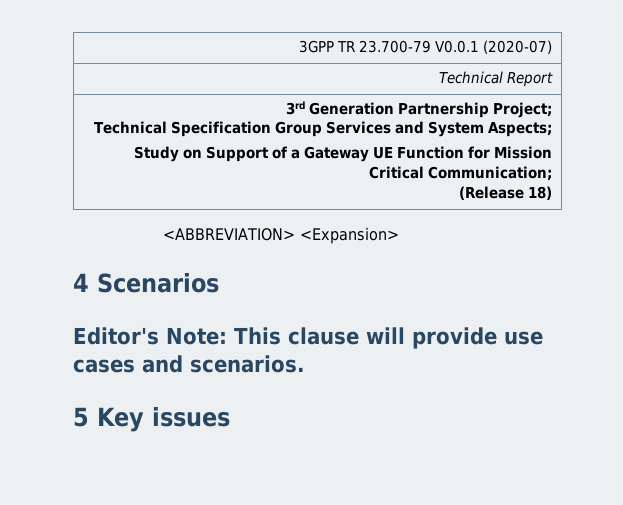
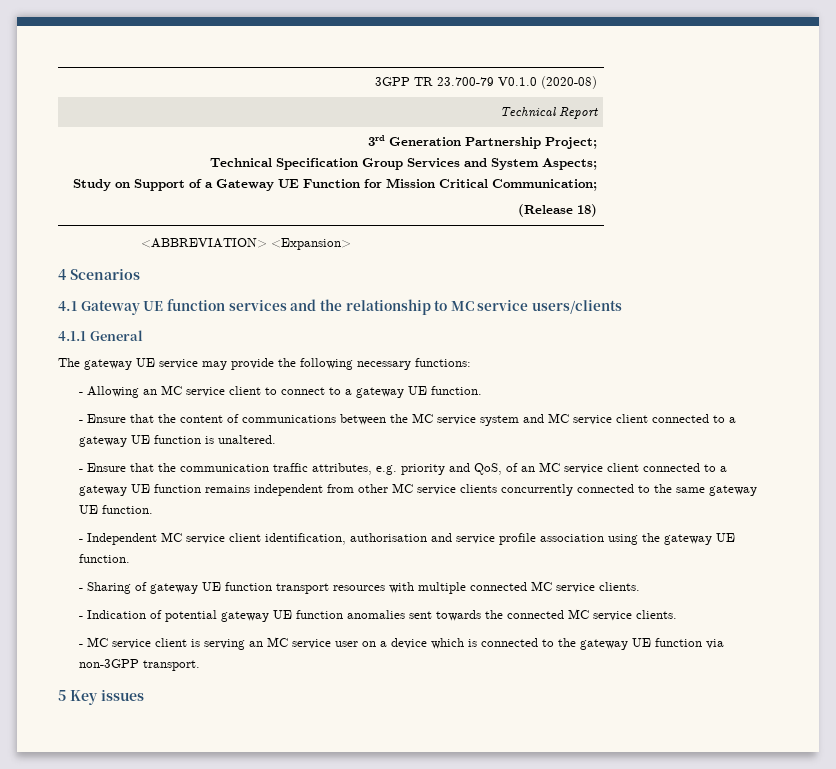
- 3GPP TR 23.700-79 V0.0.1 (2020-07)
+ 3GPP TR 23.700-79 V0.1.0 (2020-08)
- Editor's Note: This clause will provide use cases and scenarios.
+ 4.1 Gateway UE function services and the relationship to MC service users/clients
+ 4.1.1 General
+ The gateway UE service may provide the following necessary functions:
+ - Allowing an MC service client to connect to a gateway UE function.
+ - Ensure that the content of communications between the MC service system and MC service client connected to a gateway UE function is unaltered.
+ - Ensure that the communication traffic attributes, e.g. priority and QoS, of an MC service client connected to a gateway UE function remains independent from other MC service clients concurrently connected to the same gateway UE function.
+ - Independent MC service client identification, authorisation and service profile association using the gateway UE function.
+ - Sharing of gateway UE function transport resources with multiple connected MC service clients.
+ - Indication of potential gateway UE function anomalies sent towards the connected MC service clients.
+ - MC service client is serving an MC service user on a device which is connected to the gateway UE function via non-3GPP transport.

